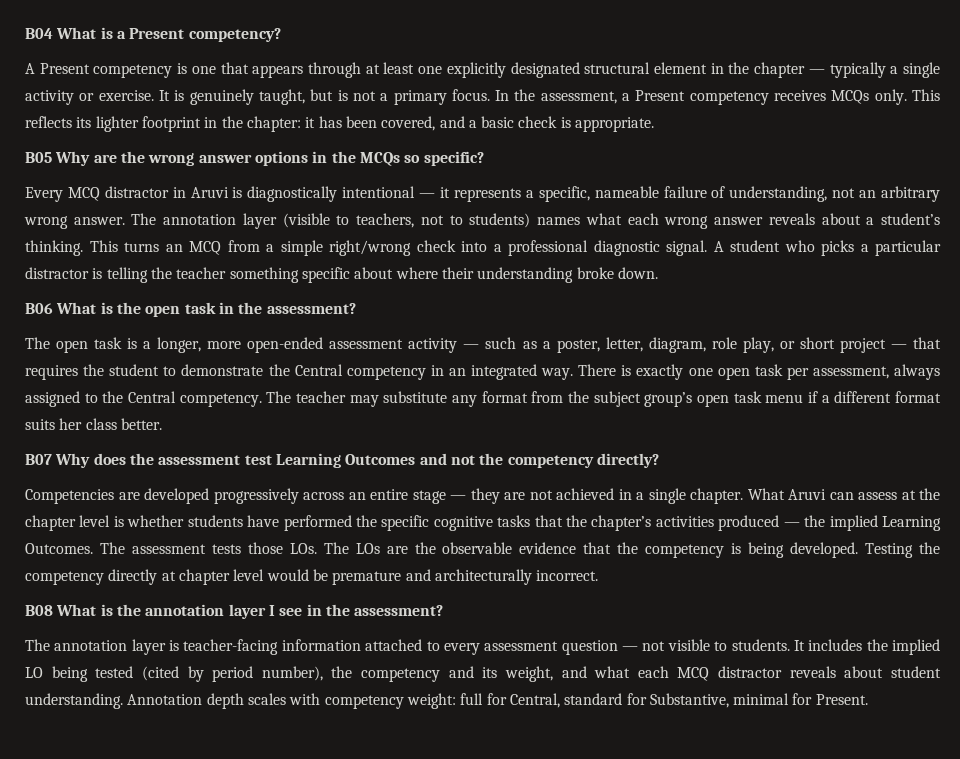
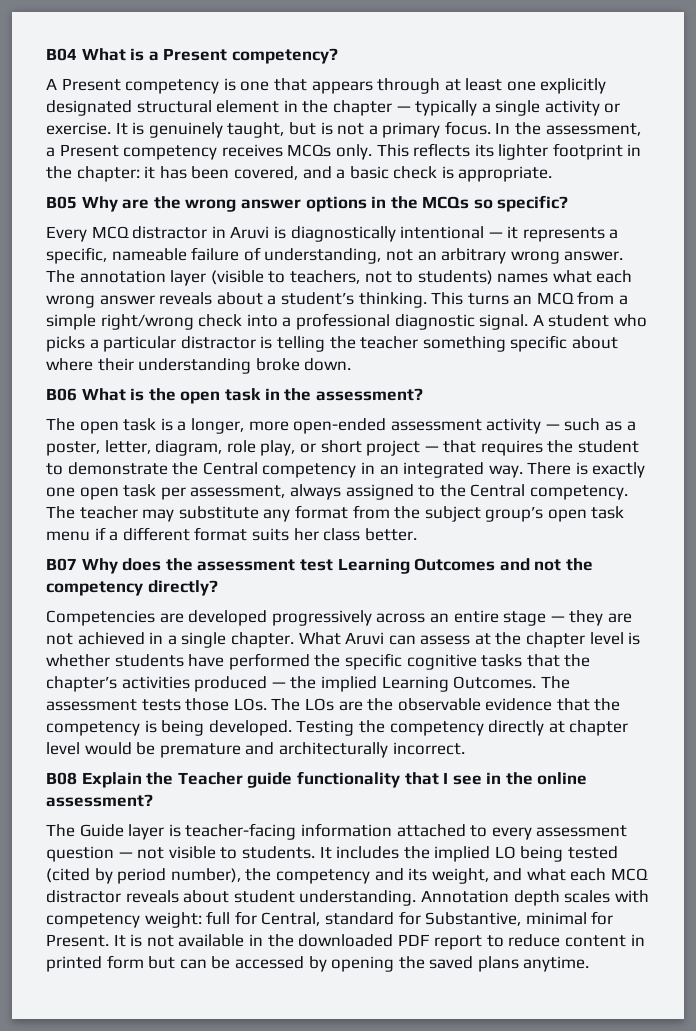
- B08 What is the annotation layer I see in the assessment?
- The annotation layer is teacher-facing information attached to every assessment question — not visible to students.
+ B08 Explain the Teacher guide functionality that I see in the online assessment?
+ The Guide layer is teacher-facing information attached to every assessment question — not visible to students.
+ It is not available in the downloaded PDF report to reduce content in printed form but can be accessed by opening the saved plans anytime.

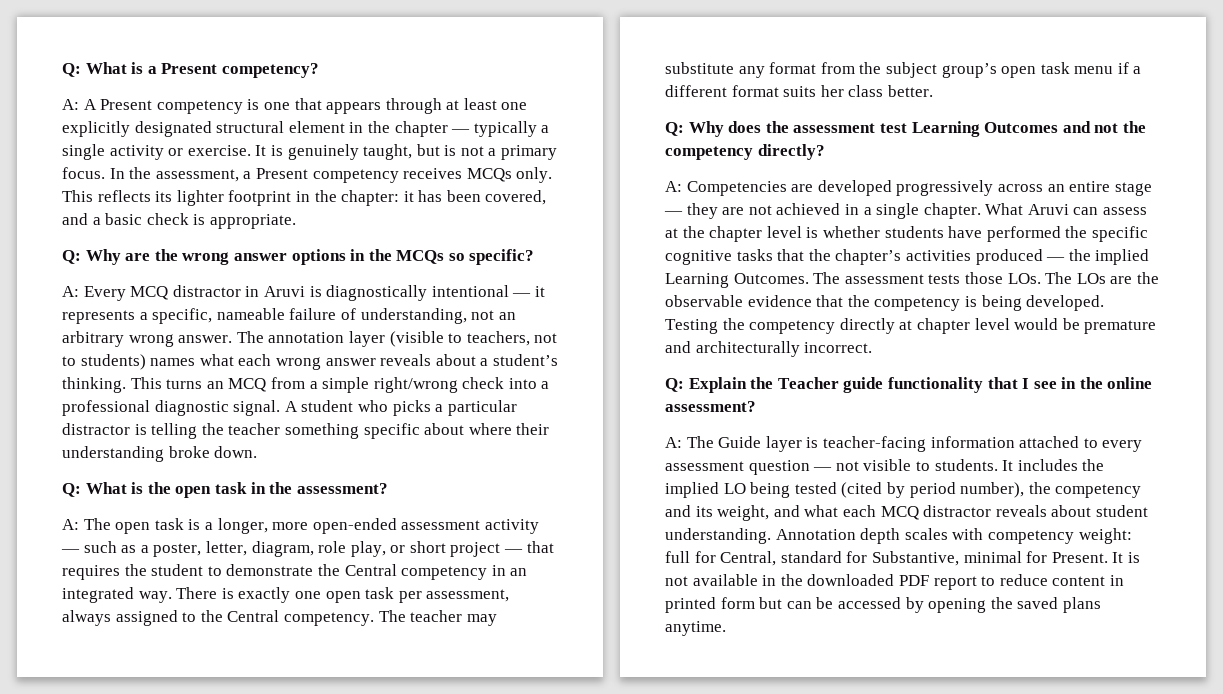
- B04 What is a Present competency?
+ Q: What is a Present competency?
- A Present competency is one that appears through at least one explicitly designated structural element in the chapter — typically a single activity or exercise.
+ A: A Present competency is one that appears through at least one explicitly designated structural element in the chapter — typically a single activity or exercise.
- B05 Why are the wrong answer options in the MCQs so specific?
+ Q: Why are the wrong answer options in the MCQs so specific?
- Every MCQ distractor in Aruvi is diagnostically intentional — it represents a specific, nameable failure of understanding, not an arbitrary wrong answer.
+ A: Every MCQ distractor in Aruvi is diagnostically intentional — it represents a specific, nameable failure of understanding, not an arbitrary wrong answer.
- B06 What is the open task in the assessment?
+ Q: What is the open task in the assessment?
- The open task is a longer, more open-ended assessment activity — such as a poster, letter, diagram, role play, or short project — that requires the student to demonstrate the Central competency in an integrated way.
+ A: The open task is a longer, more open-ended assessment activity — such as a poster, letter, diagram, role play, or short project — that requires the student to demonstrate the Central competency in an integrated way.
- B07 Why does the assessment test Learning Outcomes and not the competency directly?
+ Q: Why does the assessment test Learning Outcomes and not the competency directly?
- Competencies are developed progressively across an entire stage — they are not achieved in a single chapter.
+ A: Competencies are developed progressively across an entire stage — they are not achieved in a single chapter.
- B08 Explain the Teacher guide functionality that I see in the online assessment?
+ Q: Explain the Teacher guide functionality that I see in the online assessment?
- The Guide layer is teacher-facing information attached to every assessment question — not visible to students.
+ A: The Guide layer is teacher-facing information attached to every assessment question — not visible to students.

